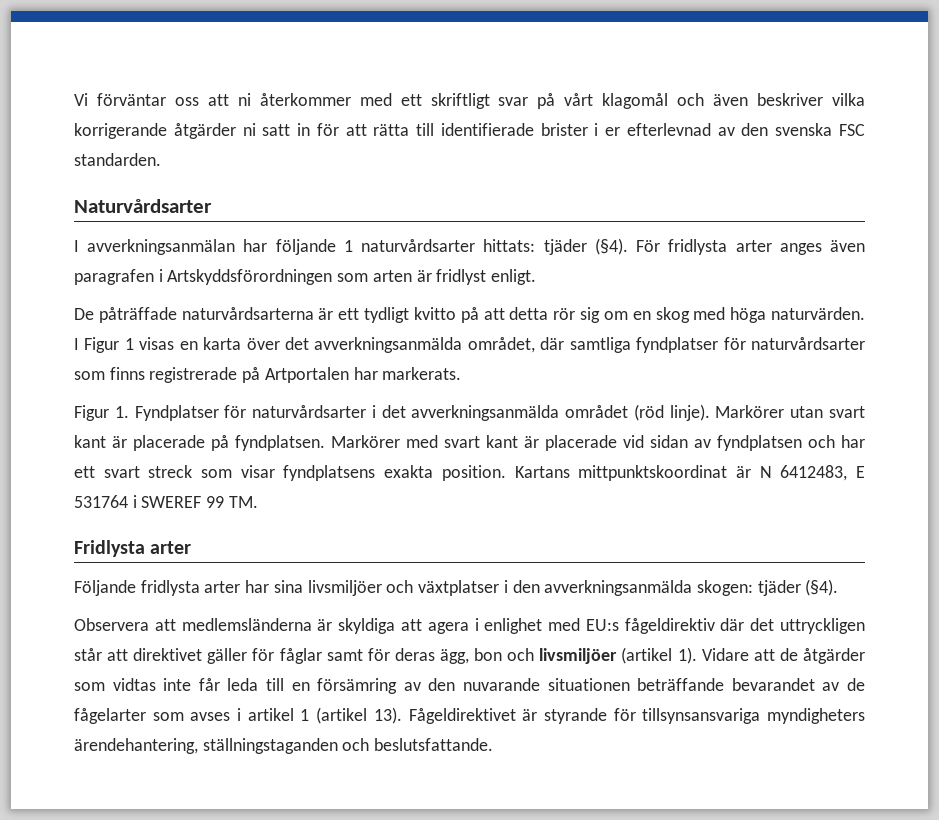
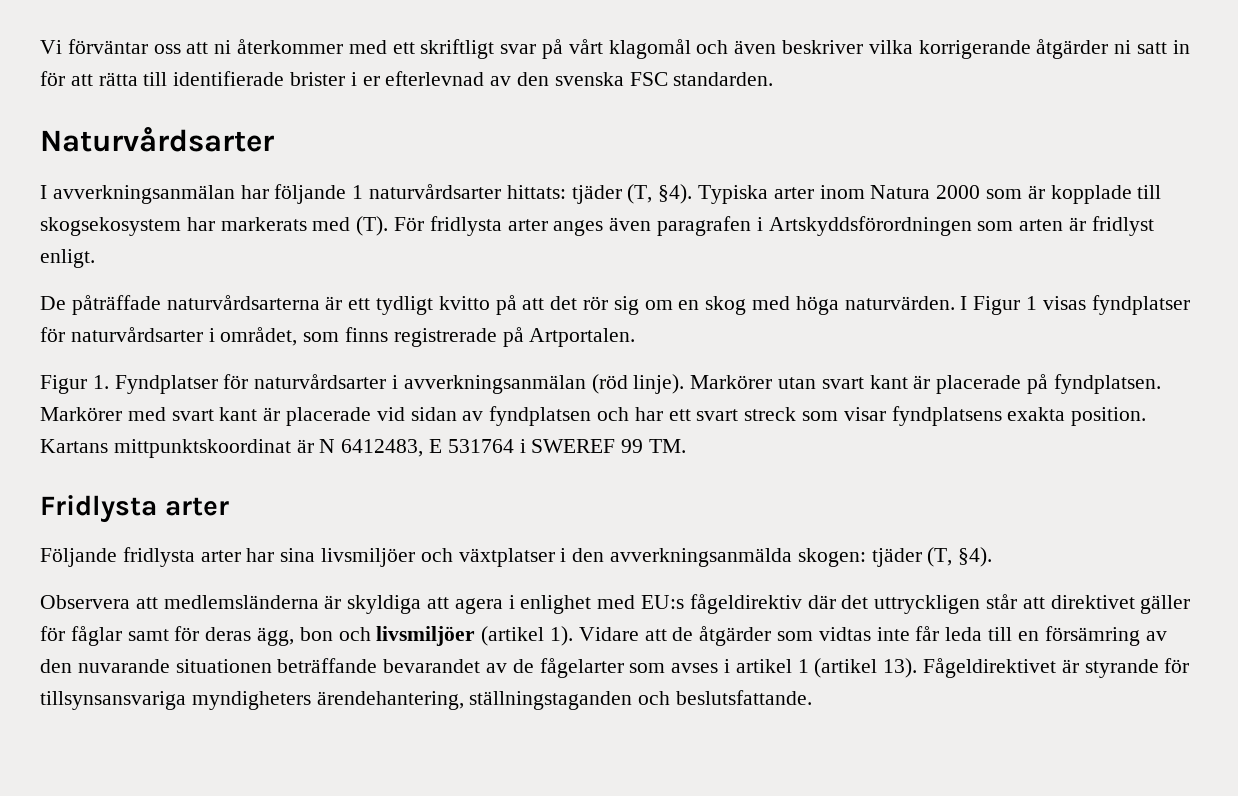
- I avverkningsanmälan har följande 1 naturvårdsarter hittats: tjäder (§4). För fridlysta arter anges även paragrafen i Artskyddsförordningen som arten är fridlyst enligt.
+ I avverkningsanmälan har följande 1 naturvårdsarter hittats: tjäder (T, §4). Typiska arter inom Natura 2000 som är kopplade till skogsekosystem har markerats med (T). För fridlysta arter anges även paragrafen i Artskyddsförordningen som arten är fridlyst enligt.
- De påträffade naturvårdsarterna är ett tydligt kvitto på att detta rör sig om en skog med höga naturvärden.
+ De påträffade naturvårdsarterna är ett tydligt kvitto på att det rör sig om en skog med höga naturvärden.
- I Figur 1 visas en karta över det avverkningsanmälda området, där samtliga fyndplatser för naturvårdsarter som finns registrerade på Artportalen har markerats.
+ I Figur 1 visas fyndplatser för naturvårdsarter i området, som finns registrerade på Artportalen.
- Figur 1. Fyndplatser för naturvårdsarter i det avverkningsanmälda området (röd linje).
+ Figur 1. Fyndplatser för naturvårdsarter i avverkningsanmälan (röd linje).
- Följande fridlysta arter har sina livsmiljöer och växtplatser i den avverkningsanmälda skogen: tjäder (§4).
+ Följande fridlysta arter har sina livsmiljöer och växtplatser i den avverkningsanmälda skogen: tjäder (T, §4).

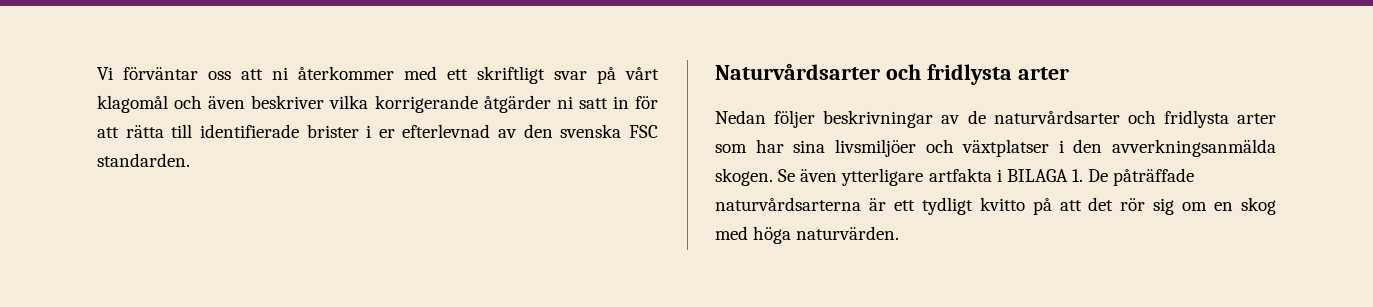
- Naturvårdsarter
- I avverkningsanmälan har följande 1 naturvårdsarter hittats: tjäder (T, §4). Typiska arter inom Natura 2000 som är kopplade till skogsekosystem har markerats med (T). För fridlysta arter anges även paragrafen i Artskyddsförordningen som arten är fridlyst enligt.
- De påträffade naturvårdsarterna är ett tydligt kvitto på att det rör sig om en skog med höga naturvärden. I Figur 1 visas fyndplatser för naturvårdsarter i området, som finns registrerade på Artportalen.
- Figur 1. Fyndplatser för naturvårdsarter i avverkningsanmälan (röd linje). Markörer utan svart kant är placerade på fyndplatsen. Markörer med svart kant är placerade vid sidan av fyndplatsen och har ett svart streck som visar fyndplatsens exakta position. Kartans mittpunktskoordinat är N 6412483, E 531764 i SWEREF 99 TM.
- Fridlysta arter
- Följande fridlysta arter har sina livsmiljöer och växtplatser i den avverkningsanmälda skogen: tjäder (T, §4).
- Observera att medlemsländerna är skyldiga att agera i enlighet med EU:s fågeldirektiv där det uttryckligen står att direktivet gäller för fåglar samt för deras ägg, bon och livsmiljöer (artikel 1). Vidare att de åtgärder som vidtas inte får leda till en försämring av den nuvarande situationen beträffande bevarandet av de fågelarter som avses i artikel 1 (artikel 13). Fågeldirektivet är styrande för tillsynsansvariga myndigheters ärendehantering, ställningstaganden och beslutsfattande.
+ Naturvårdsarter och fridlysta arter
+ Nedan följer beskrivningar av de naturvårdsarter och fridlysta arter som har sina livsmiljöer och växtplatser i den avverkningsanmälda skogen. Se även ytterligare artfakta i BILAGA 1. De påträffade naturvårdsarterna är ett tydligt kvitto på att det rör sig om en skog med höga naturvärden.

